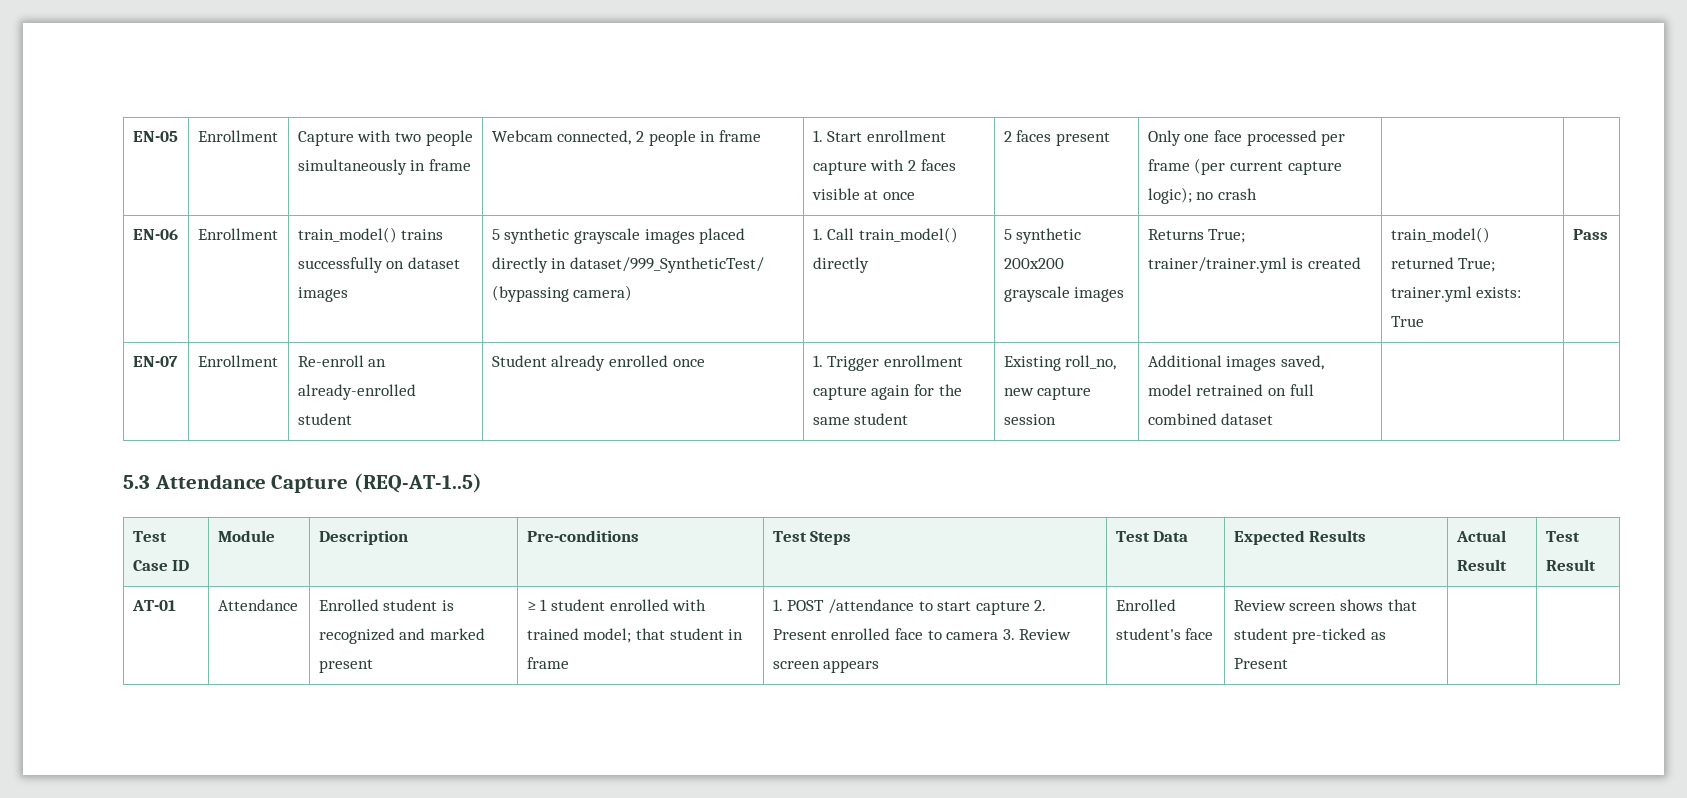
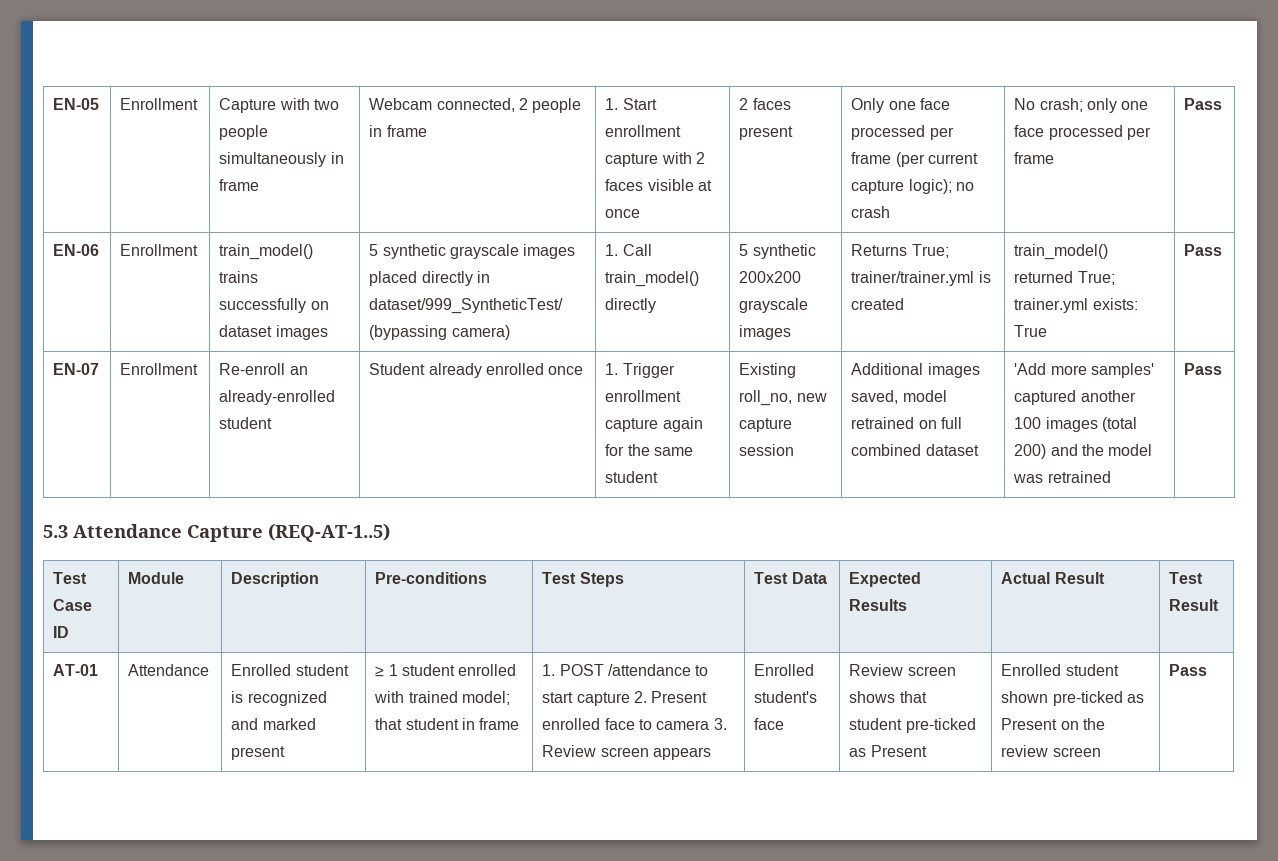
+ No crash; only one face processed per frame | Pass
+ 'Add more samples' captured another 100 images (total 200) and the model was retrained | Pass
+ Enrolled student shown pre-ticked as Present on the review screen | Pass

